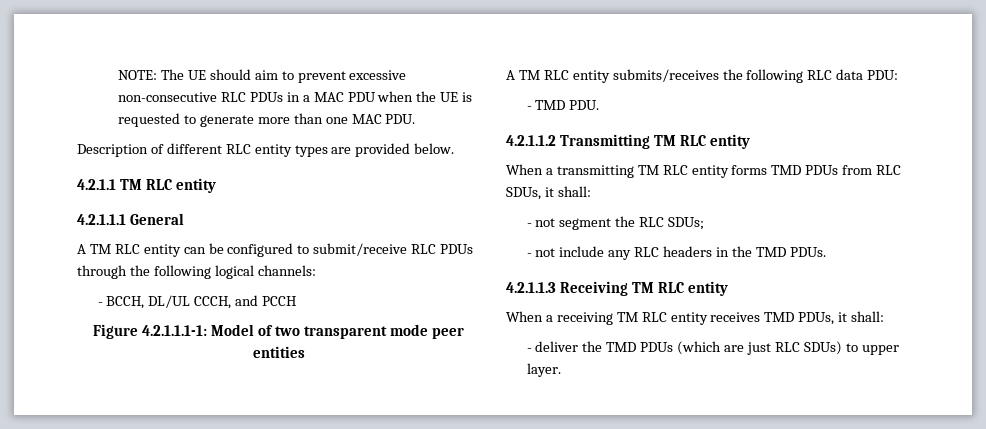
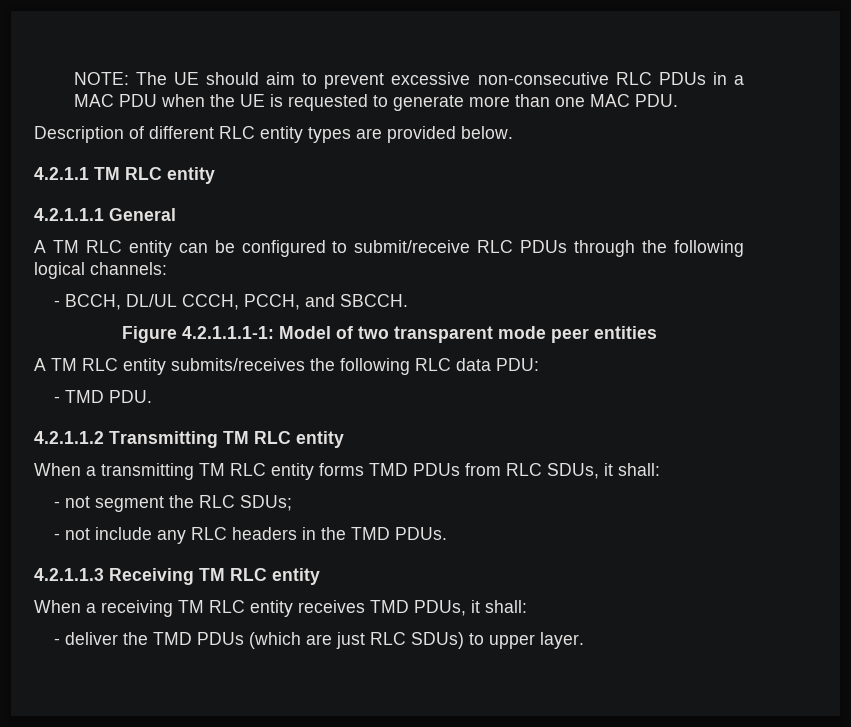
- - BCCH, DL/UL CCCH, and PCCH
+ - BCCH, DL/UL CCCH, PCCH, and SBCCH.

